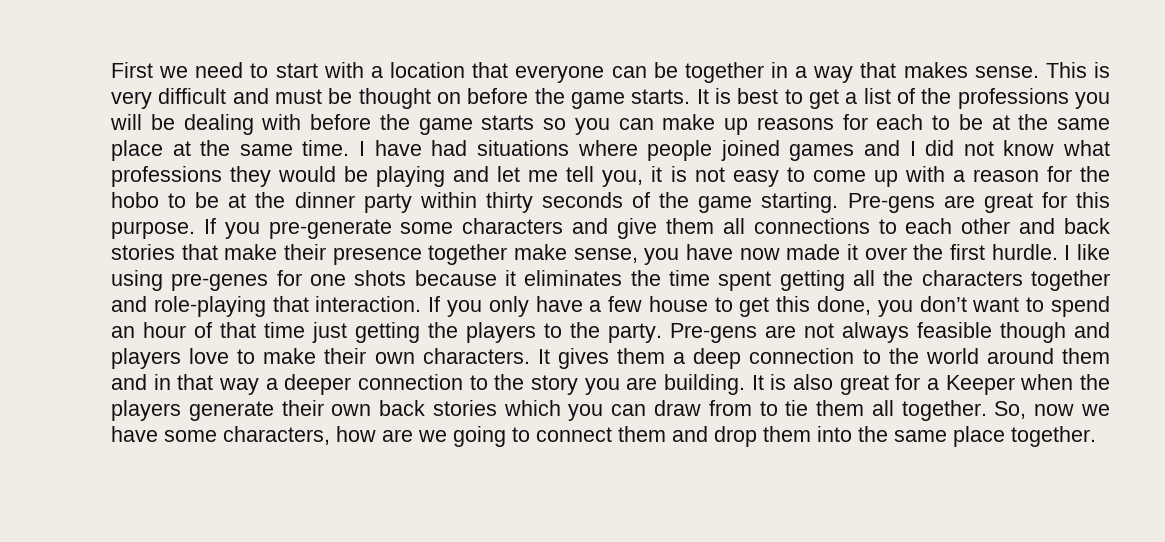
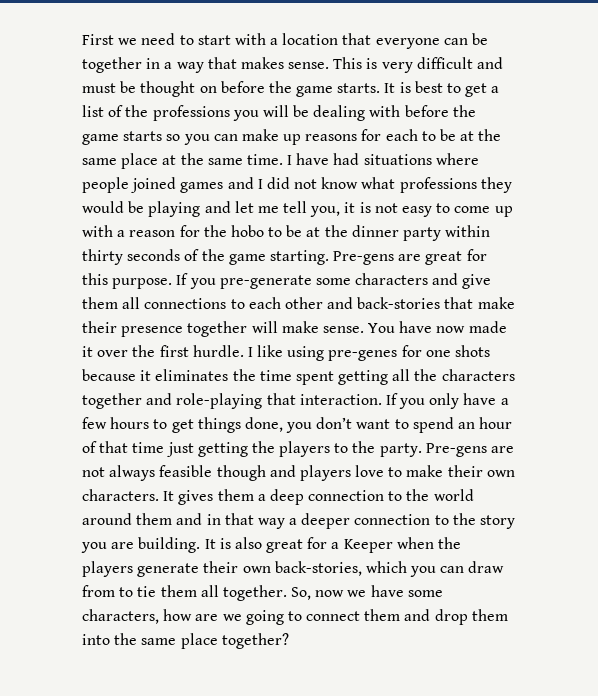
- If you pre-generate some characters and give them all connections to each other and back stories that make their presence together make sense, you have now made it over the first hurdle.
+ If you pre-generate some characters and give them all connections to each other and back-stories that make their presence together will make sense. You have now made it over the first hurdle.
- If you only have a few house to get this done, you don’t want to spend an hour of that time just getting the players to the party.
+ If you only have a few hours to get things done, you don’t want to spend an hour of that time just getting the players to the party.
- It is also great for a Keeper when the players generate their own back stories which you can draw from to tie them all together.
+ It is also great for a Keeper when the players generate their own back-stories, which you can draw from to tie them all together.
- So, now we have some characters, how are we going to connect them and drop them into the same place together.
+ So, now we have some characters, how are we going to connect them and drop them into the same place together?

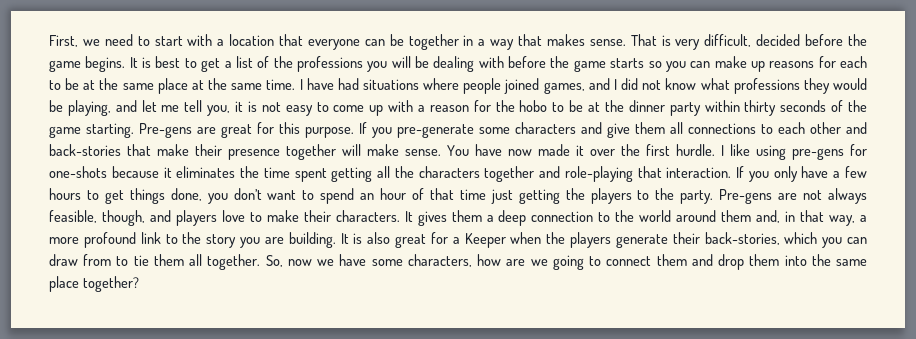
- First we need to start with a location that everyone can be together in a way that makes sense.
+ First, we need to start with a location that everyone can be together in a way that makes sense.
- This is very difficult and must be thought on before the game starts.
+ That is very difficult, decided before the game begins.
- I have had situations where people joined games and I did not know what professions they would be playing and let me tell you, it is not easy to come up with a reason for the hobo to be at the dinner party within thirty seconds of the game starting.
+ I have had situations where people joined games, and I did not know what professions they would be playing, and let me tell you, it is not easy to come up with a reason for the hobo to be at the dinner party within thirty seconds of the game starting.
- I like using pre-genes for one shots because it eliminates the time spent getting all the characters together and role-playing that interaction.
+ I like using pre-gens for one-shots because it eliminates the time spent getting all the characters together and role-playing that interaction.
- Pre-gens are not always feasible though and players love to make their own characters.
+ Pre-gens are not always feasible, though, and players love to make their characters.
- It gives them a deep connection to the world around them and in that way a deeper connection to the story you are building.
+ It gives them a deep connection to the world around them and, in that way, a more profound link to the story you are building.
- It is also great for a Keeper when the players generate their own back-stories, which you can draw from to tie them all together.
+ It is also great for a Keeper when the players generate their back-stories, which you can draw from to tie them all together.

